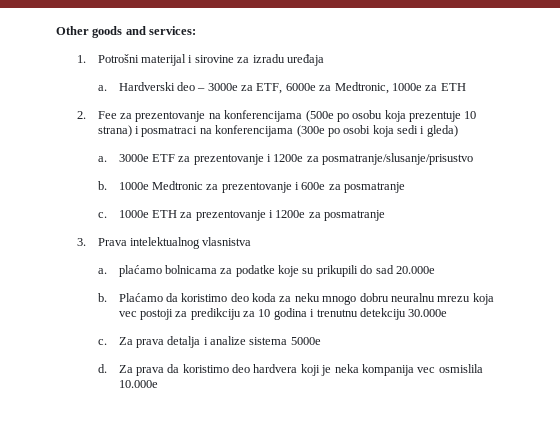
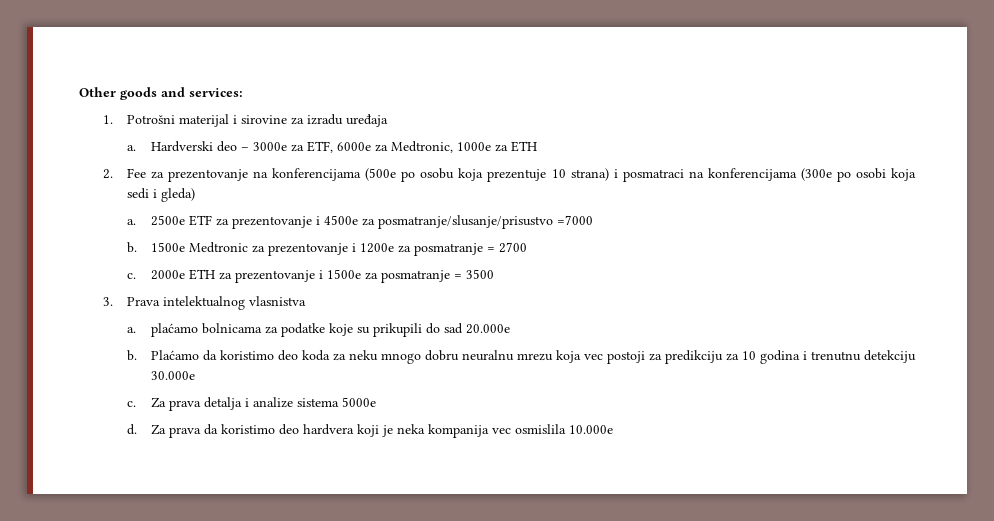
- 3000e ETF za prezentovanje i 1200e za posmatranje/slusanje/prisustvo
- b. 1000e Medtronic za prezentovanje i 600e za posmatranje
- c. 1000e ETH za prezentovanje i 1200e za posmatranje
+ 2500e ETF za prezentovanje i 4500e za posmatranje/slusanje/prisustvo =7000
+ b. 1500e Medtronic za prezentovanje i 1200e za posmatranje = 2700
+ c. 2000e ETH za prezentovanje i 1500e za posmatranje = 3500

